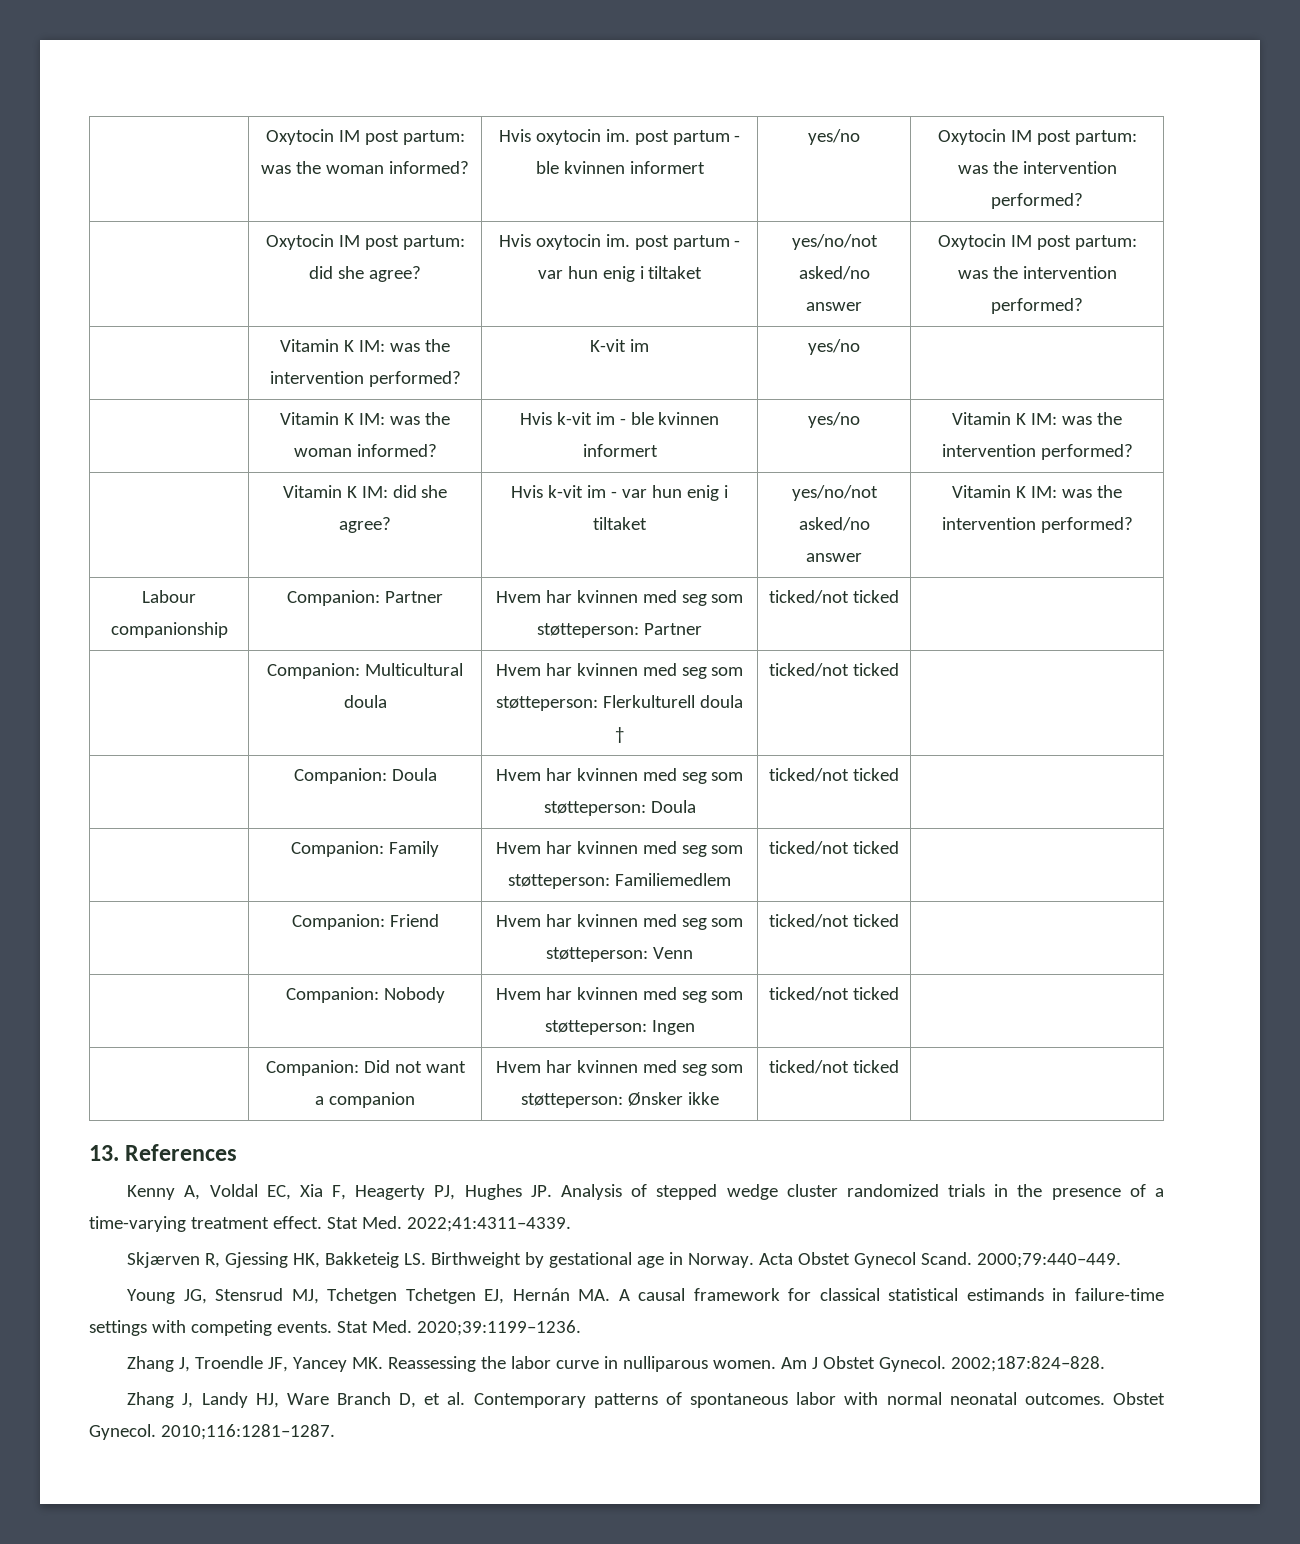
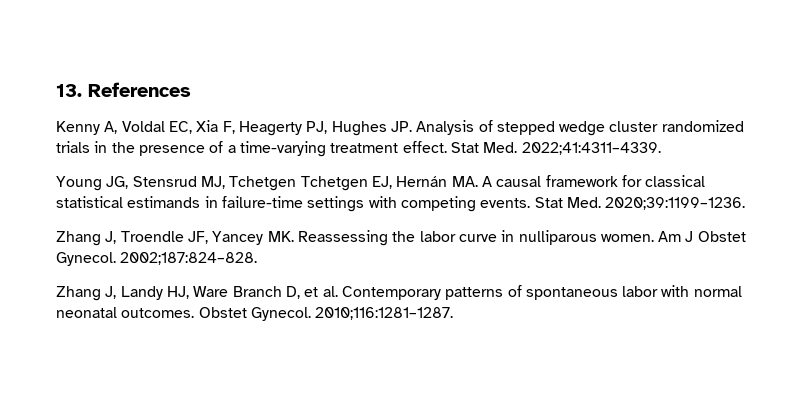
- | Oxytocin IM post partum: was the woman informed? | Hvis oxytocin im. post partum - ble kvinnen informert | yes/no | Oxytocin IM post partum: was the intervention performed?
- | Oxytocin IM post partum: did she agree? | Hvis oxytocin im. post partum - var hun enig i tiltaket | yes/no/not asked/no answer | Oxytocin IM post partum: was the intervention performed?
- | Vitamin K IM: was the intervention performed? | K-vit im | yes/no |
- | Vitamin K IM: was the woman informed? | Hvis k-vit im - ble kvinnen informert | yes/no | Vitamin K IM: was the intervention performed?
- | Vitamin K IM: did she agree? | Hvis k-vit im - var hun enig i tiltaket | yes/no/not asked/no answer | Vitamin K IM: was the intervention performed?
- Labour companionship | Companion: Partner | Hvem har kvinnen med seg som støtteperson: Partner | ticked/not ticked |
- | Companion: Multicultural doula | Hvem har kvinnen med seg som støtteperson: Flerkulturell doula † | ticked/not ticked |
- | Companion: Doula | Hvem har kvinnen med seg som støtteperson: Doula | ticked/not ticked |
- | Companion: Family | Hvem har kvinnen med seg som støtteperson: Familiemedlem | ticked/not ticked |
- | Companion: Friend | Hvem har kvinnen med seg som støtteperson: Venn | ticked/not ticked |
- | Companion: Nobody | Hvem har kvinnen med seg som støtteperson: Ingen | ticked/not ticked |
- | Companion: Did not want a companion | Hvem har kvinnen med seg som støtteperson: Ønsker ikke | ticked/not ticked |
- Skjærven R, Gjessing HK, Bakketeig LS. Birthweight by gestational age in Norway. Acta Obstet Gynecol Scand. 2000;79:440–449.

